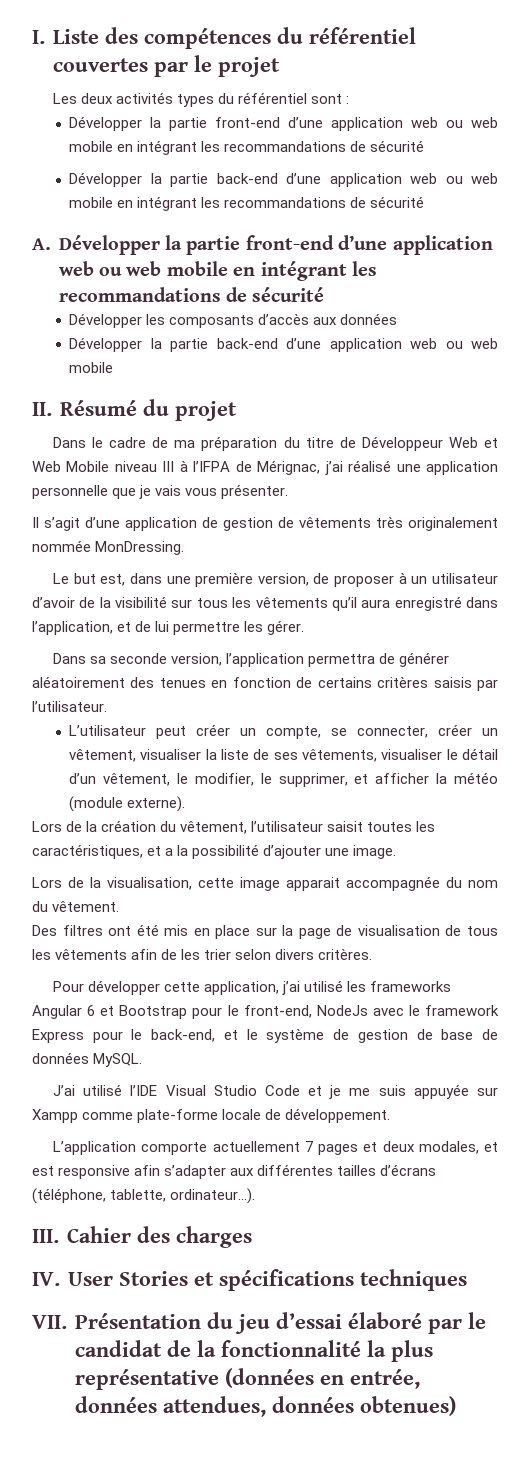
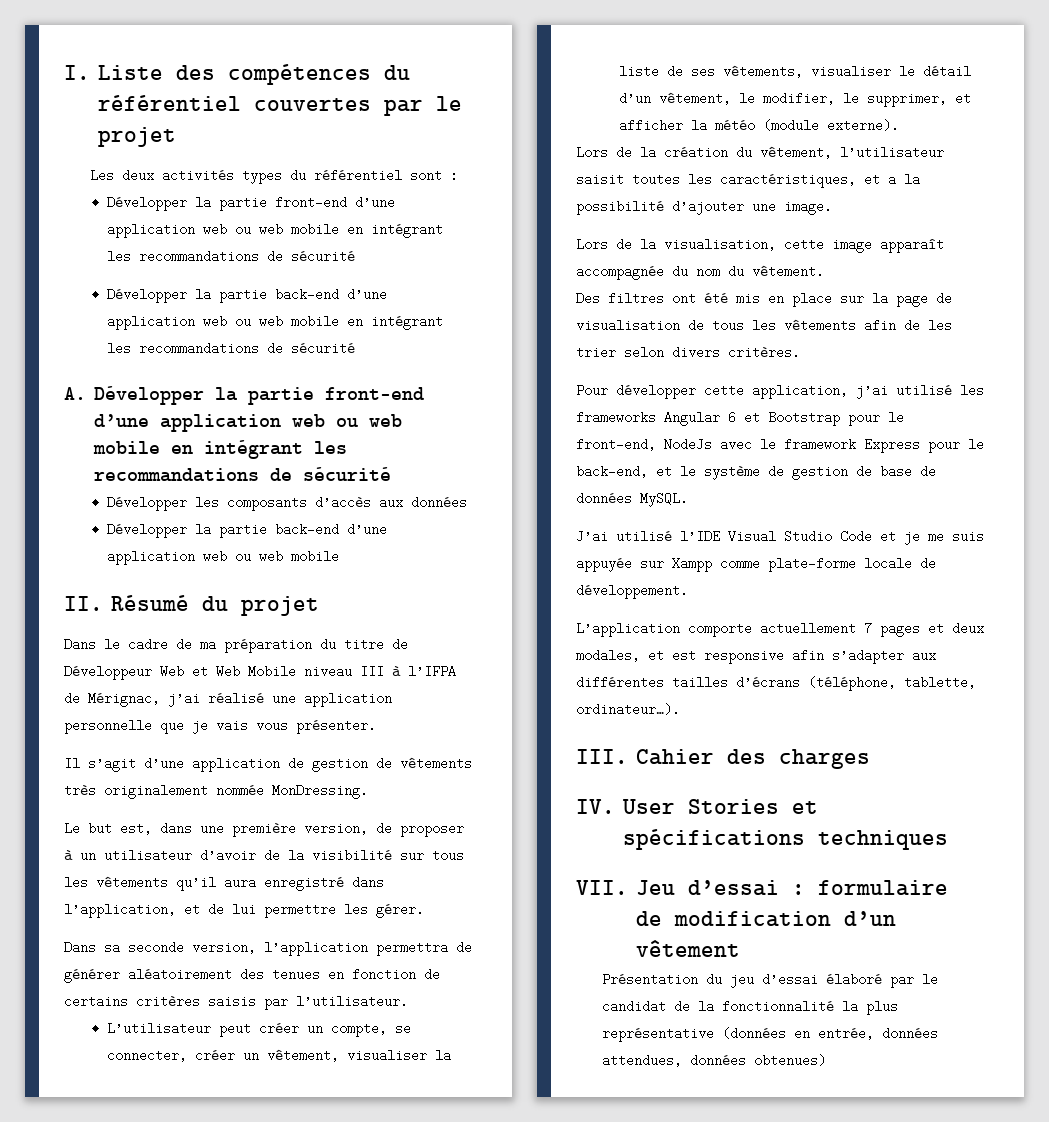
- Lors de la visualisation, cette image apparait accompagnée du nom du vêtement.
+ Lors de la visualisation, cette image apparaît accompagnée du nom du vêtement.
- VII. Présentation du jeu d’essai élaboré par le candidat de la fonctionnalité la plus représentative (données en entrée, données attendues, données obtenues)
+ VII. Jeu d’essai : formulaire de modification d’un vêtement
+ Présentation du jeu d’essai élaboré par le candidat de la fonctionnalité la plus représentative (données en entrée, données attendues, données obtenues)

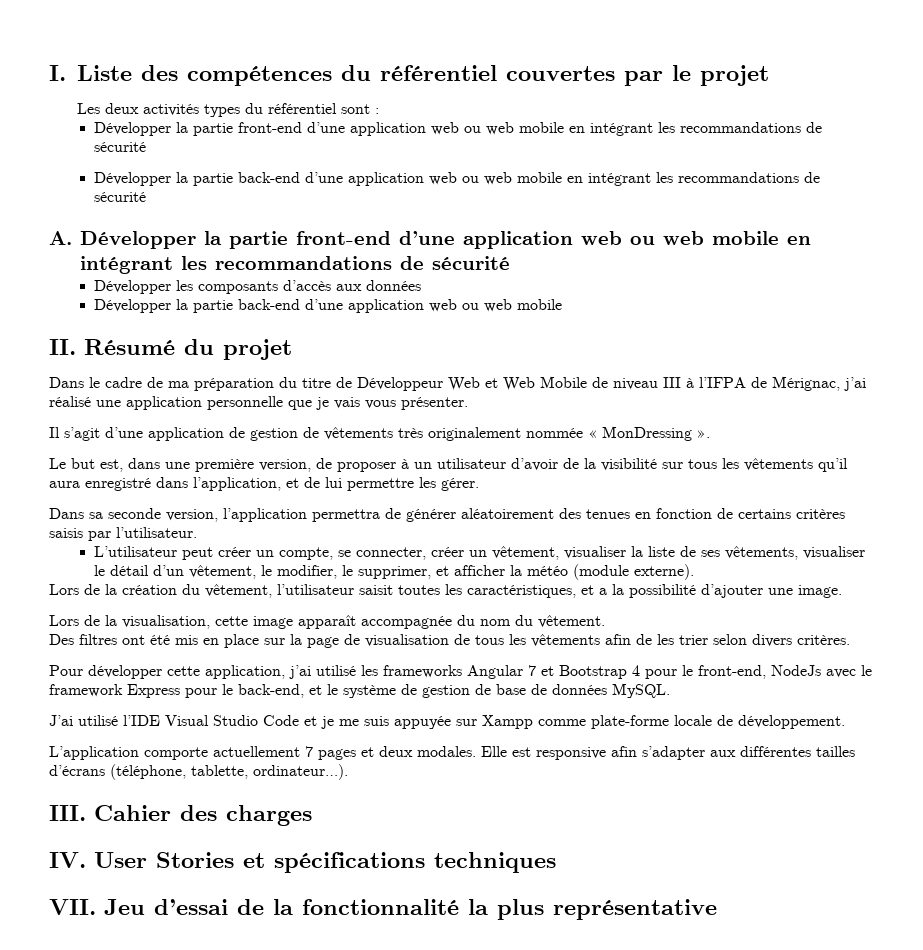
- Dans le cadre de ma préparation du titre de Développeur Web et Web Mobile niveau III à l’IFPA de Mérignac, j’ai réalisé une application personnelle que je vais vous présenter.
+ Dans le cadre de ma préparation du titre de Développeur Web et Web Mobile de niveau III à l’IFPA de Mérignac, j’ai réalisé une application personnelle que je vais vous présenter.
- Il s’agit d’une application de gestion de vêtements très originalement nommée MonDressing.
+ Il s’agit d’une application de gestion de vêtements très originalement nommée « MonDressing ».
- Pour développer cette application, j’ai utilisé les frameworks Angular 6 et Bootstrap pour le front-end, NodeJs avec le framework Express pour le back-end, et le système de gestion de base de données MySQL.
+ Pour développer cette application, j’ai utilisé les frameworks Angular 7 et Bootstrap 4 pour le front-end, NodeJs avec le framework Express pour le back-end, et le système de gestion de base de données MySQL.
- L’application comporte actuellement 7 pages et deux modales, et est responsive afin s’adapter aux différentes tailles d’écrans (téléphone, tablette, ordinateur…).
+ L’application comporte actuellement 7 pages et deux modales. Elle est responsive afin s’adapter aux différentes tailles d’écrans (téléphone, tablette, ordinateur…).
- VII. Jeu d’essai : formulaire de modification d’un vêtement
- Présentation du jeu d’essai élaboré par le candidat de la fonctionnalité la plus représentative (données en entrée, données attendues, données obtenues)
+ VII. Jeu d’essai de la fonctionnalité la plus représentative

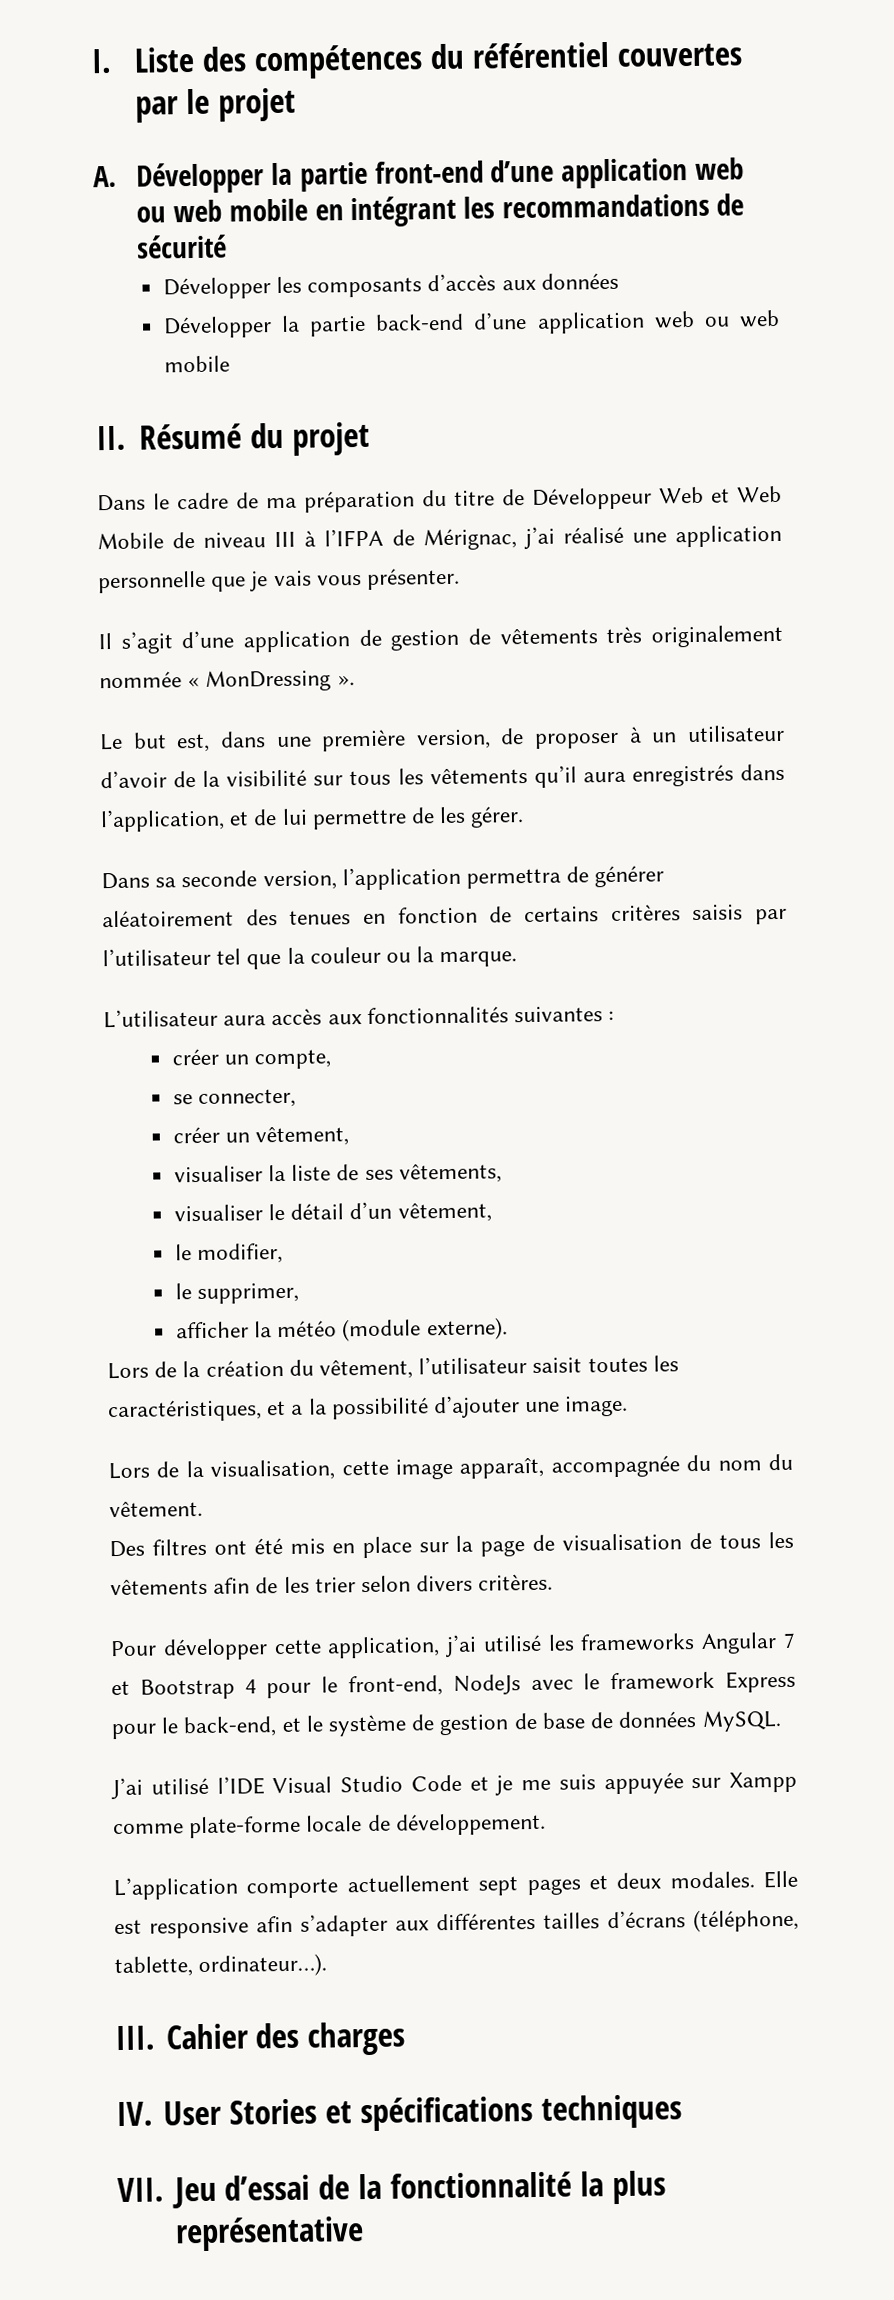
- Les deux activités types du référentiel sont :
- Développer la partie front-end d’une application web ou web mobile en intégrant les recommandations de sécurité
- Développer la partie back-end d’une application web ou web mobile en intégrant les recommandations de sécurité
- Le but est, dans une première version, de proposer à un utilisateur d’avoir de la visibilité sur tous les vêtements qu’il aura enregistré dans l’application, et de lui permettre les gérer.
+ Le but est, dans une première version, de proposer à un utilisateur d’avoir de la visibilité sur tous les vêtements qu’il aura enregistrés dans l’application, et de lui permettre de les gérer.
- Dans sa seconde version, l’application permettra de générer aléatoirement des tenues en fonction de certains critères saisis par l’utilisateur.
- L’utilisateur peut créer un compte, se connecter, créer un vêtement, visualiser la liste de ses vêtements, visualiser le détail d’un vêtement, le modifier, le supprimer, et afficher la météo (module externe).
+ Dans sa seconde version, l’application permettra de générer aléatoirement des tenues en fonction de certains critères saisis par l’utilisateur tel que la couleur ou la marque.
+ L’utilisateur aura accès aux fonctionnalités suivantes :
+ créer un compte,
+ se connecter,
+ créer un vêtement,
+ visualiser la liste de ses vêtements,
+ visualiser le détail d’un vêtement,
+ le modifier,
+ le supprimer,
+ afficher la météo (module externe).
- Lors de la visualisation, cette image apparaît accompagnée du nom du vêtement.
+ Lors de la visualisation, cette image apparaît, accompagnée du nom du vêtement.
- L’application comporte actuellement 7 pages et deux modales.
+ L’application comporte actuellement sept pages et deux modales.

